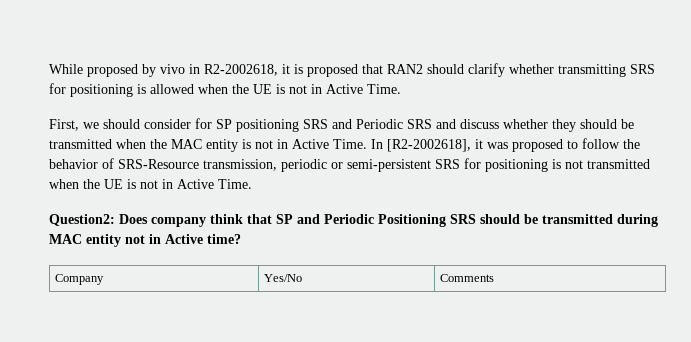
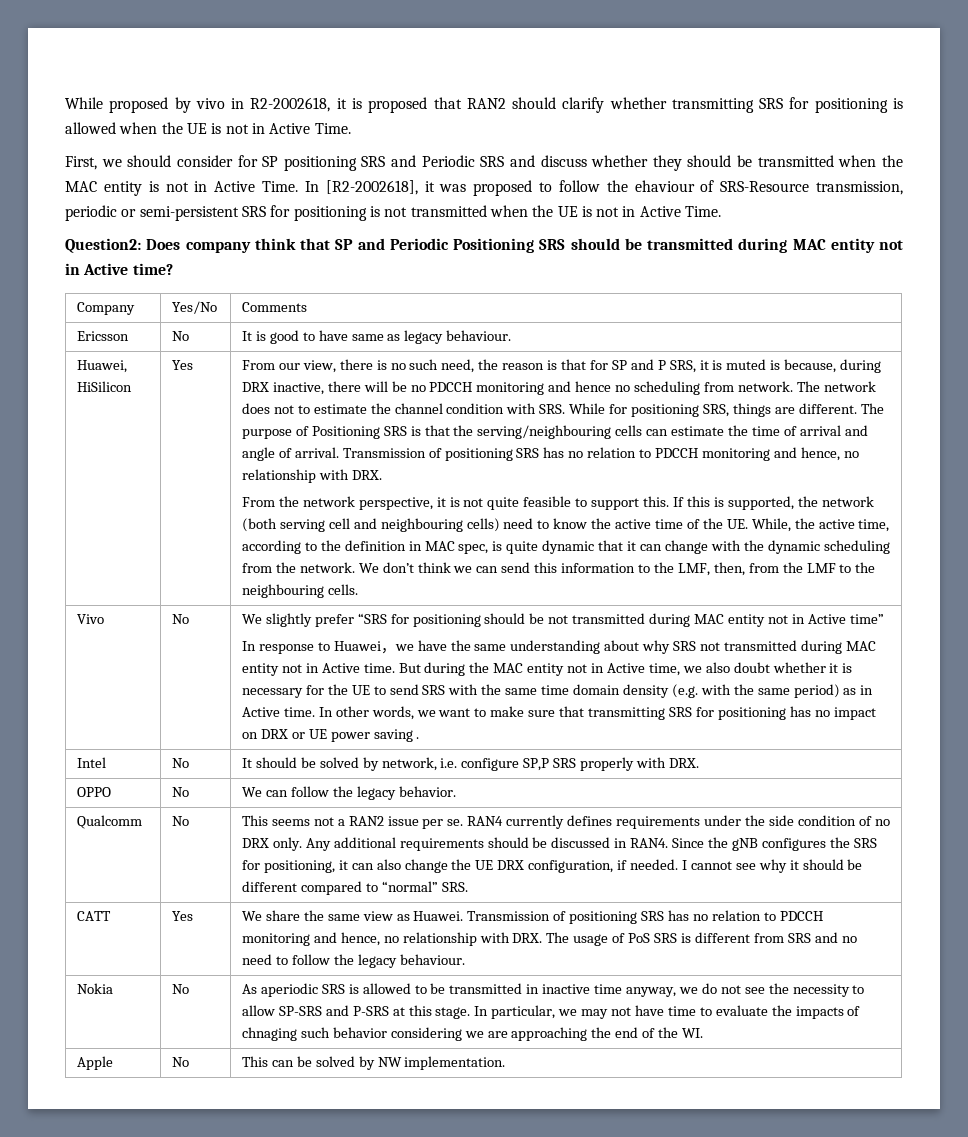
- In [R2-2002618], it was proposed to follow the behavior of SRS-Resource transmission, periodic or semi-persistent SRS for positioning is not transmitted when the UE is not in Active Time.
+ In [R2-2002618], it was proposed to follow the ehaviour of SRS-Resource transmission, periodic or semi-persistent SRS for positioning is not transmitted when the UE is not in Active Time.
+ Ericsson | No | It is good to have same as legacy behaviour.
+ Huawei, HiSilicon | Yes | From our view, there is no such need, the reason is that for SP and P SRS, it is muted is because, during DRX inactive, there will be no PDCCH monitoring and hence no scheduling from network. The network does not to estimate the channel condition with SRS. While for positioning SRS, things are different. The purpose of Positioning SRS is that the serving/neighbouring cells can estimate the time of arrival and angle of arrival. Transmission of positioning SRS has no relation to PDCCH monitoring and hence, no relationship with DRX.
+ From the network perspective, it is not quite feasible to support this. If this is supported, the network (both serving cell and neighbouring cells) need to know the active time of the UE. While, the active time, according to the definition in MAC spec, is quite dynamic that it can change with the dynamic scheduling from the network. We don’t think we can send this information to the LMF, then, from the LMF to the neighbouring cells.
+ Vivo | No | We slightly prefer “SRS for positioning should be not transmitted during MAC entity not in Active time”
+ In response to Huawei，we have the same understanding about why SRS not transmitted during MAC entity not in Active time. But during the MAC entity not in Active time, we also doubt whether it is necessary for the UE to send SRS with the same time domain density (e.g. with the same period) as in Active time. In other words, we want to make sure that transmitting SRS for positioning has no impact on DRX or UE power saving .
+ Intel | No | It should be solved by network, i.e. configure SP,P SRS properly with DRX.
+ OPPO | No | We can follow the legacy behavior.
+ Qualcomm | No | This seems not a RAN2 issue per se. RAN4 currently defines requirements under the side condition of no DRX only. Any additional requirements should be discussed in RAN4. Since the gNB configures the SRS for positioning, it can also change the UE DRX configuration, if needed. I cannot see why it should be different compared to “normal” SRS.
+ CATT | Yes | We share the same view as Huawei. Transmission of positioning SRS has no relation to PDCCH monitoring and hence, no relationship with DRX. The usage of PoS SRS is different from SRS and no need to follow the legacy behaviour.
+ Nokia | No | As aperiodic SRS is allowed to be transmitted in inactive time anyway, we do not see the necessity to allow SP-SRS and P-SRS at this stage. In particular, we may not have time to evaluate the impacts of chnaging such behavior considering we are approaching the end of the WI.
+ Apple | No | This can be solved by NW implementation.

